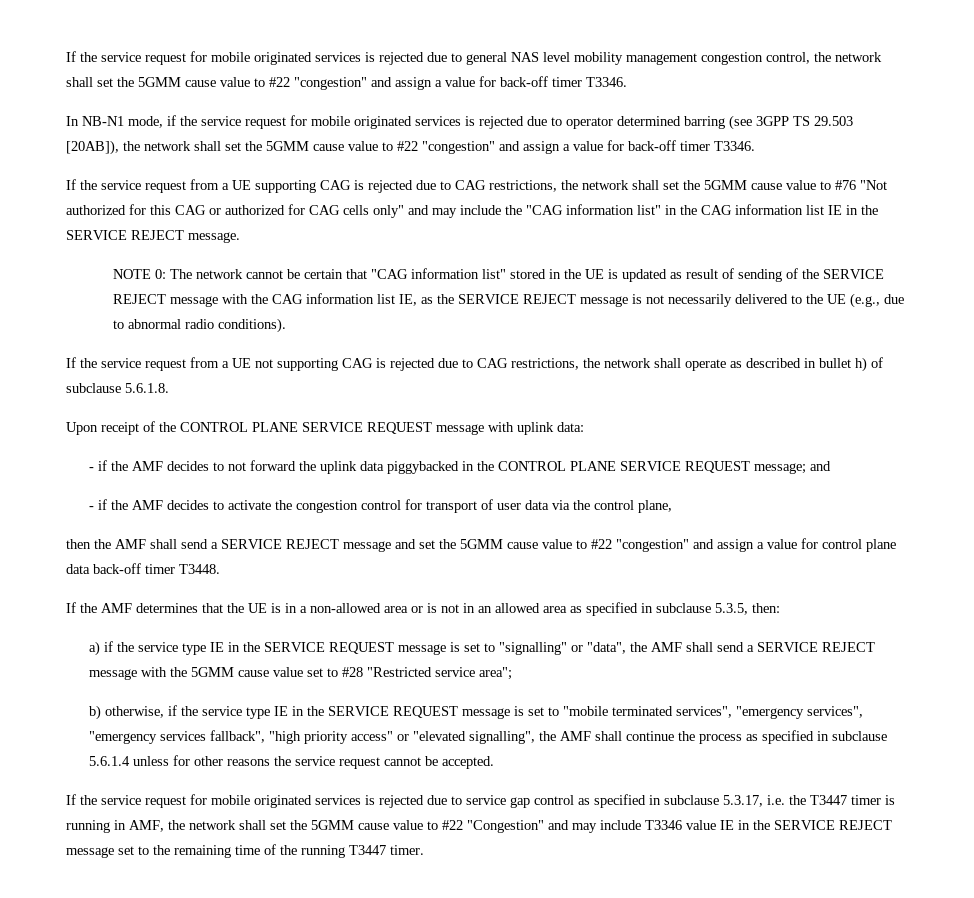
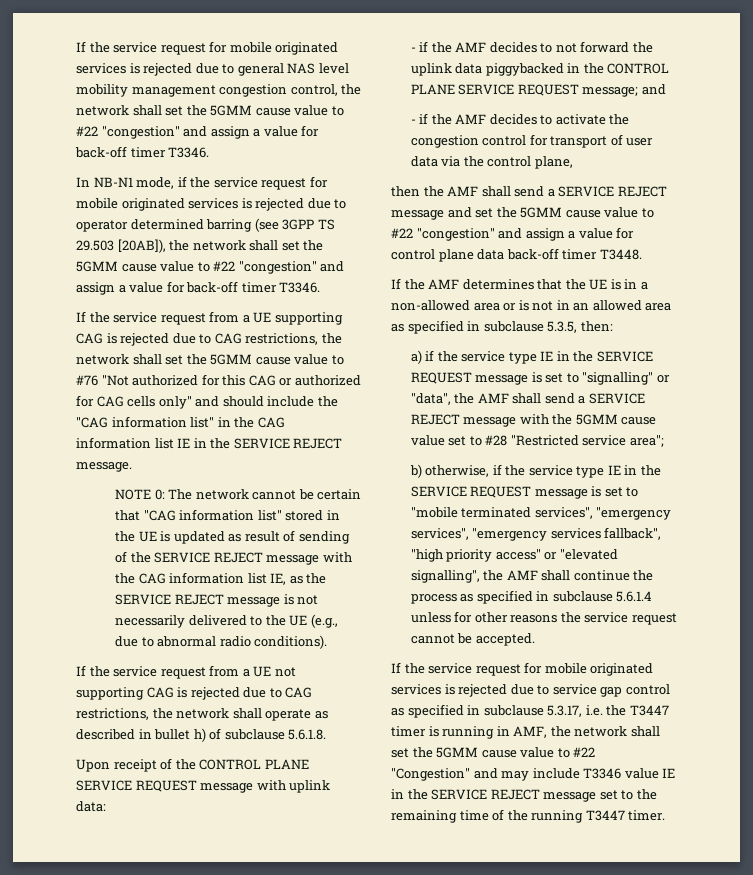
- If the service request from a UE supporting CAG is rejected due to CAG restrictions, the network shall set the 5GMM cause value to #76 "Not authorized for this CAG or authorized for CAG cells only" and may include the "CAG information list" in the CAG information list IE in the SERVICE REJECT message.
+ If the service request from a UE supporting CAG is rejected due to CAG restrictions, the network shall set the 5GMM cause value to #76 "Not authorized for this CAG or authorized for CAG cells only" and should include the "CAG information list" in the CAG information list IE in the SERVICE REJECT message.

